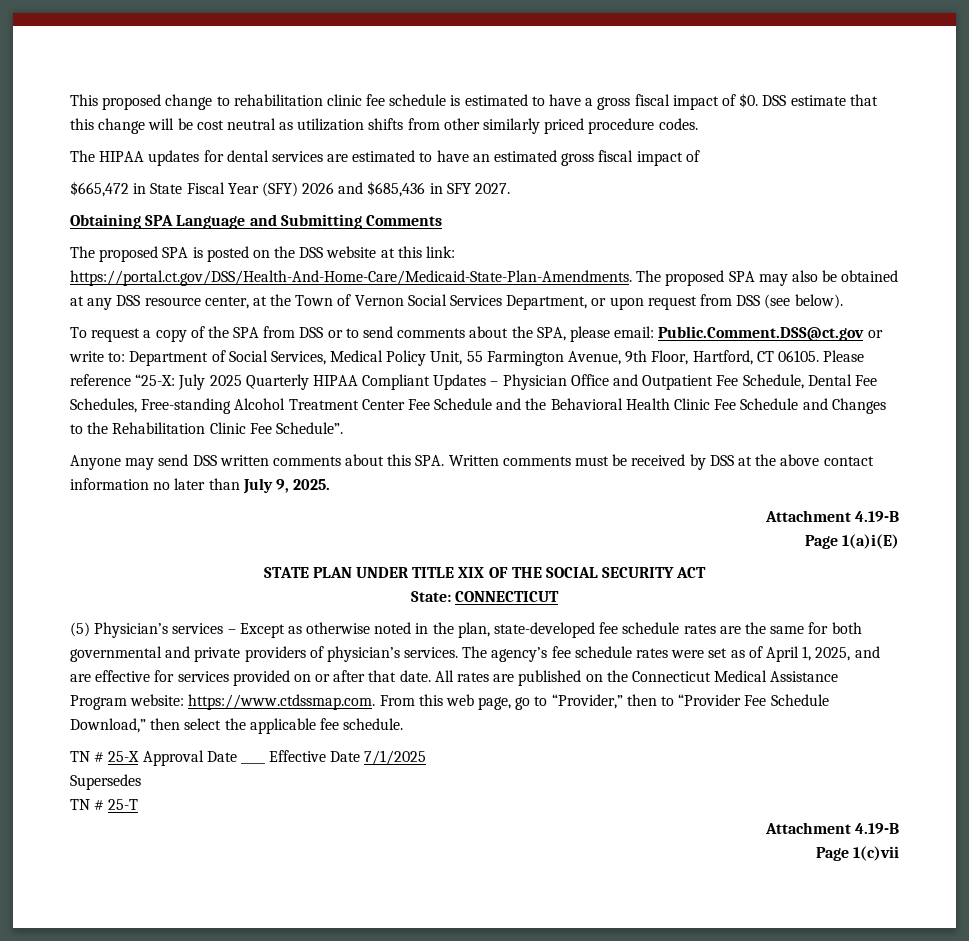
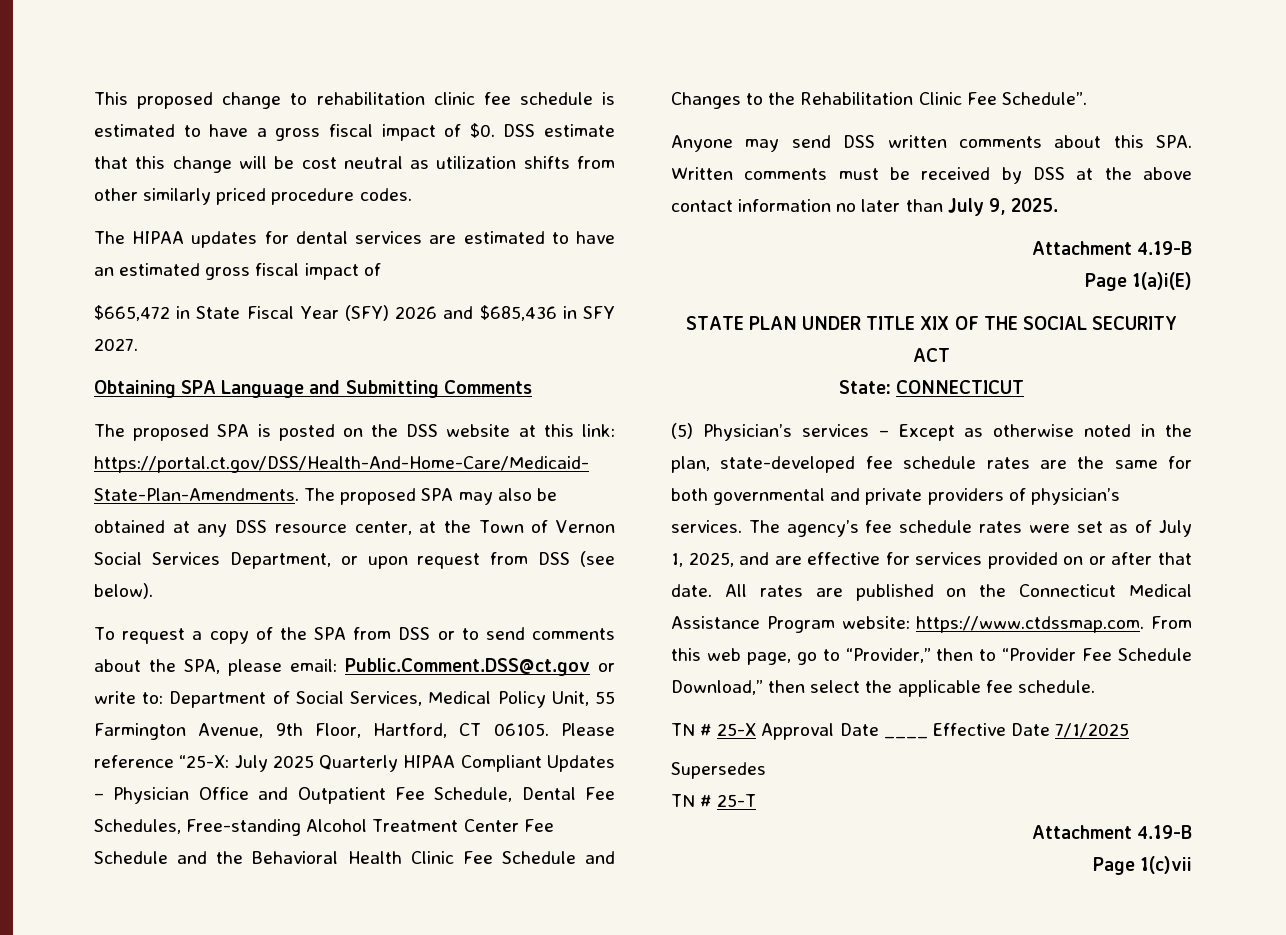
- The agency’s fee schedule rates were set as of April 1, 2025, and are effective for services provided on or after that date.
+ The agency’s fee schedule rates were set as of July 1, 2025, and are effective for services provided on or after that date.

